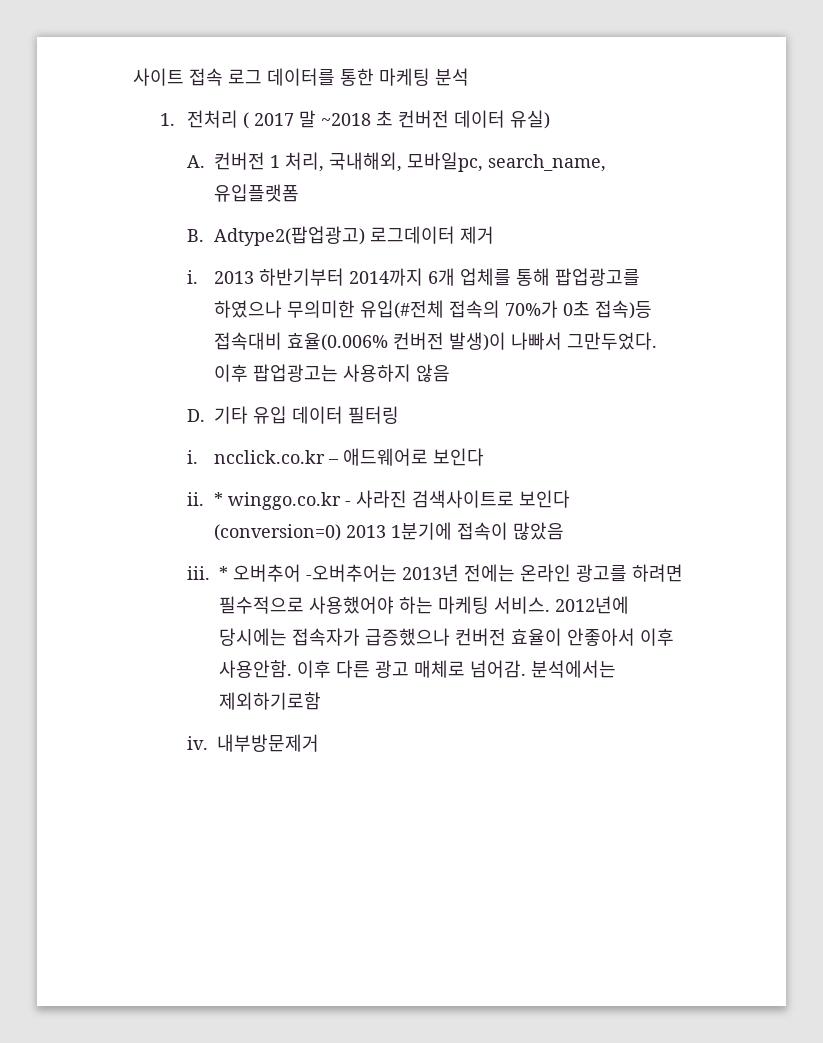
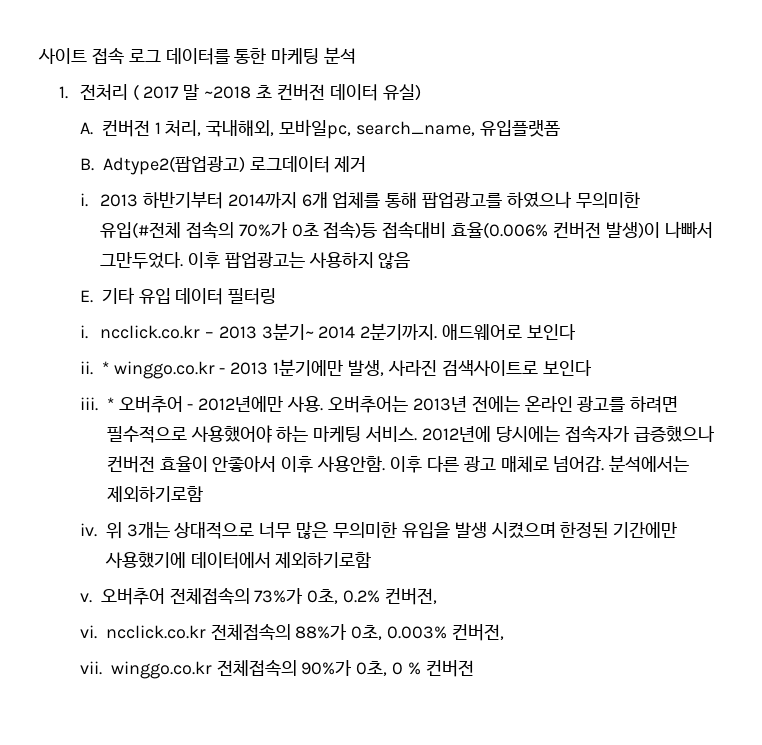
- D. 기타 유입 데이터 필터링
+ E. 기타 유입 데이터 필터링
- i. ncclick.co.kr – 애드웨어로 보인다
+ i. ncclick.co.kr – 2013 3분기~ 2014 2분기까지. 애드웨어로 보인다
- * winggo.co.kr - 사라진 검색사이트로 보인다 (conversion=0) 2013 1분기에 접속이 많았음
+ * winggo.co.kr - 2013 1분기에만 발생, 사라진 검색사이트로 보인다
- * 오버추어 -오버추어는 2013년 전에는 온라인 광고를 하려면 필수적으로 사용했어야 하는 마케팅 서비스.
+ * 오버추어 - 2012년에만 사용. 오버추어는 2013년 전에는 온라인 광고를 하려면 필수적으로 사용했어야 하는 마케팅 서비스.
- 내부방문제거
+ 위 3개는 상대적으로 너무 많은 무의미한 유입을 발생 시켰으며 한정된 기간에만 사용했기에 데이터에서 제외하기로함
+ v. 오버추어 전체접속의 73%가 0초, 0.2% 컨버전,
+ vi. ncclick.co.kr 전체접속의 88%가 0초, 0.003% 컨버전,
+ vii. winggo.co.kr 전체접속의 90%가 0초, 0 % 컨버전

